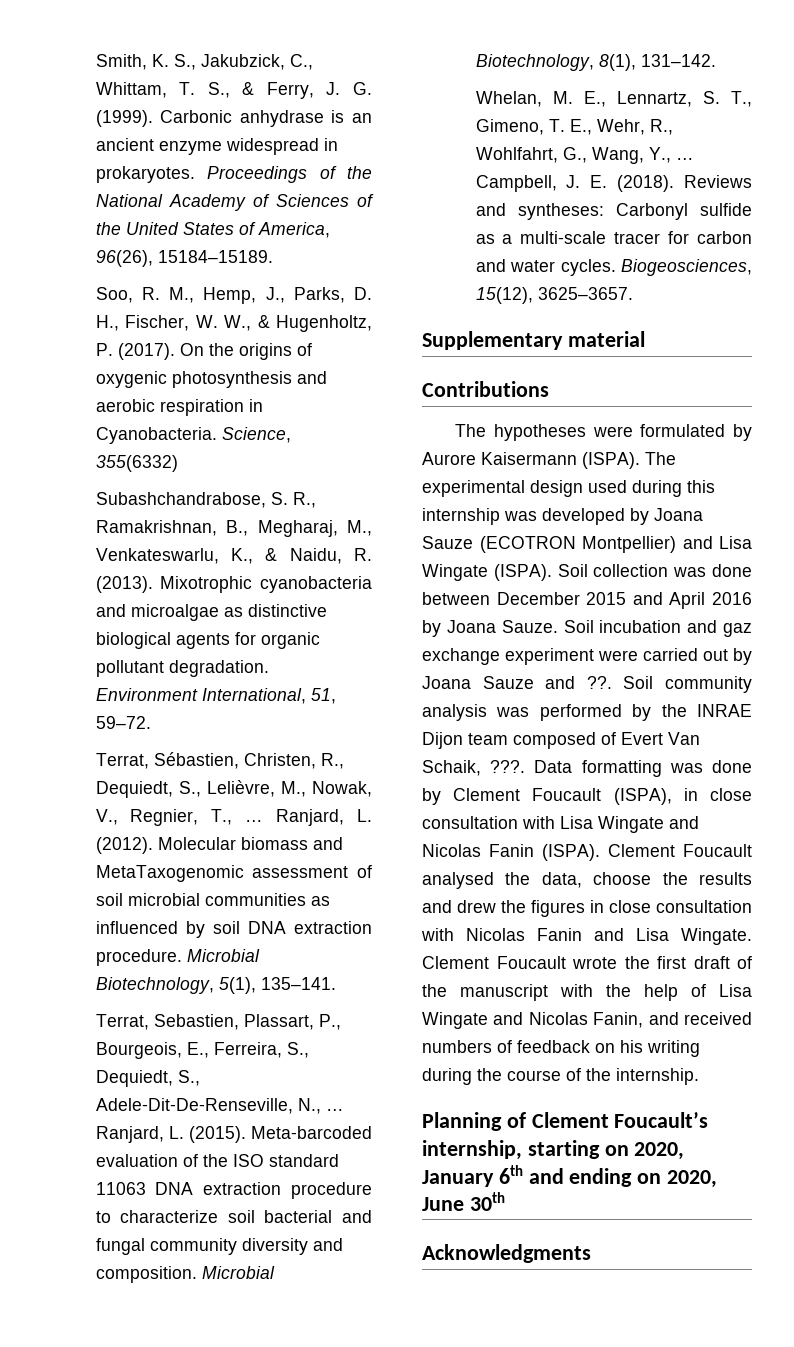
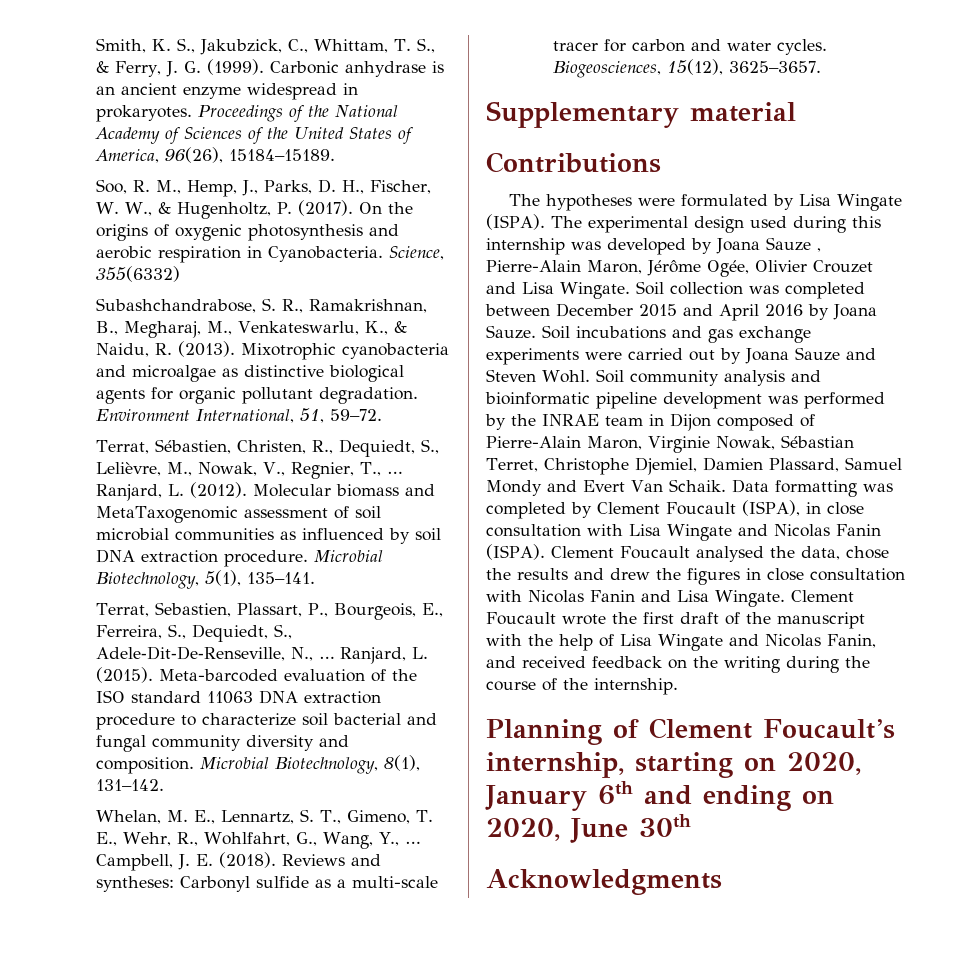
- The hypotheses were formulated by Aurore Kaisermann (ISPA).
+ The hypotheses were formulated by Lisa Wingate (ISPA).
- The experimental design used during this internship was developed by Joana Sauze (ECOTRON Montpellier) and Lisa Wingate (ISPA).
+ The experimental design used during this internship was developed by Joana Sauze , Pierre-Alain Maron, Jérôme Ogée, Olivier Crouzet and Lisa Wingate.
- Soil collection was done between December 2015 and April 2016 by Joana Sauze.
+ Soil collection was completed between December 2015 and April 2016 by Joana Sauze.
- Soil incubation and gaz exchange experiment were carried out by Joana Sauze and ??.
+ Soil incubations and gas exchange experiments were carried out by Joana Sauze and Steven Wohl.
- Soil community analysis was performed by the INRAE Dijon team composed of Evert Van Schaik, ???.
+ Soil community analysis and bioinformatic pipeline development was performed by the INRAE team in Dijon composed of Pierre-Alain Maron, Virginie Nowak, Sébastian Terret, Christophe Djemiel, Damien Plassard, Samuel Mondy and Evert Van Schaik.
- Data formatting was done by Clement Foucault (ISPA), in close consultation with Lisa Wingate and Nicolas Fanin (ISPA).
+ Data formatting was completed by Clement Foucault (ISPA), in close consultation with Lisa Wingate and Nicolas Fanin (ISPA).
- Clement Foucault analysed the data, choose the results and drew the figures in close consultation with Nicolas Fanin and Lisa Wingate.
+ Clement Foucault analysed the data, chose the results and drew the figures in close consultation with Nicolas Fanin and Lisa Wingate.
- Clement Foucault wrote the first draft of the manuscript with the help of Lisa Wingate and Nicolas Fanin, and received numbers of feedback on his writing during the course of the internship.
+ Clement Foucault wrote the first draft of the manuscript with the help of Lisa Wingate and Nicolas Fanin, and received feedback on the writing during the course of the internship.

